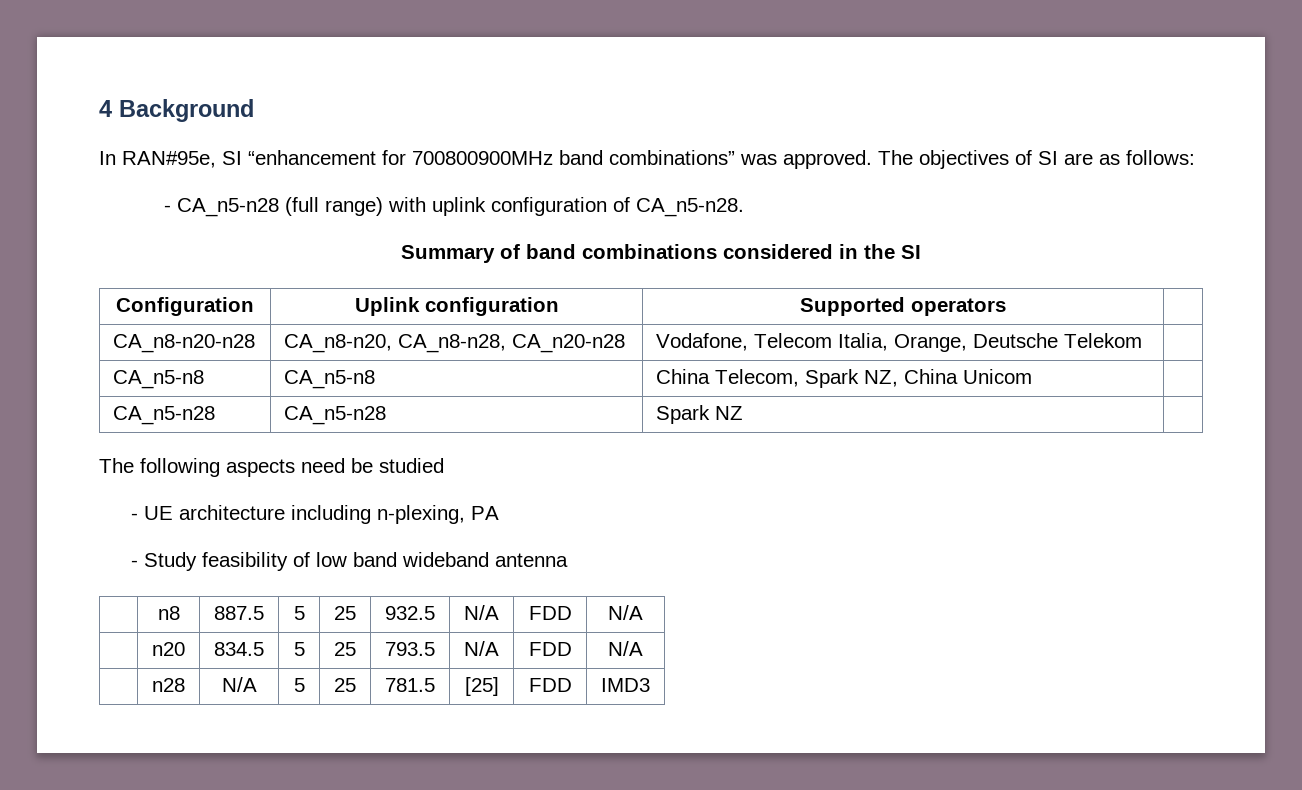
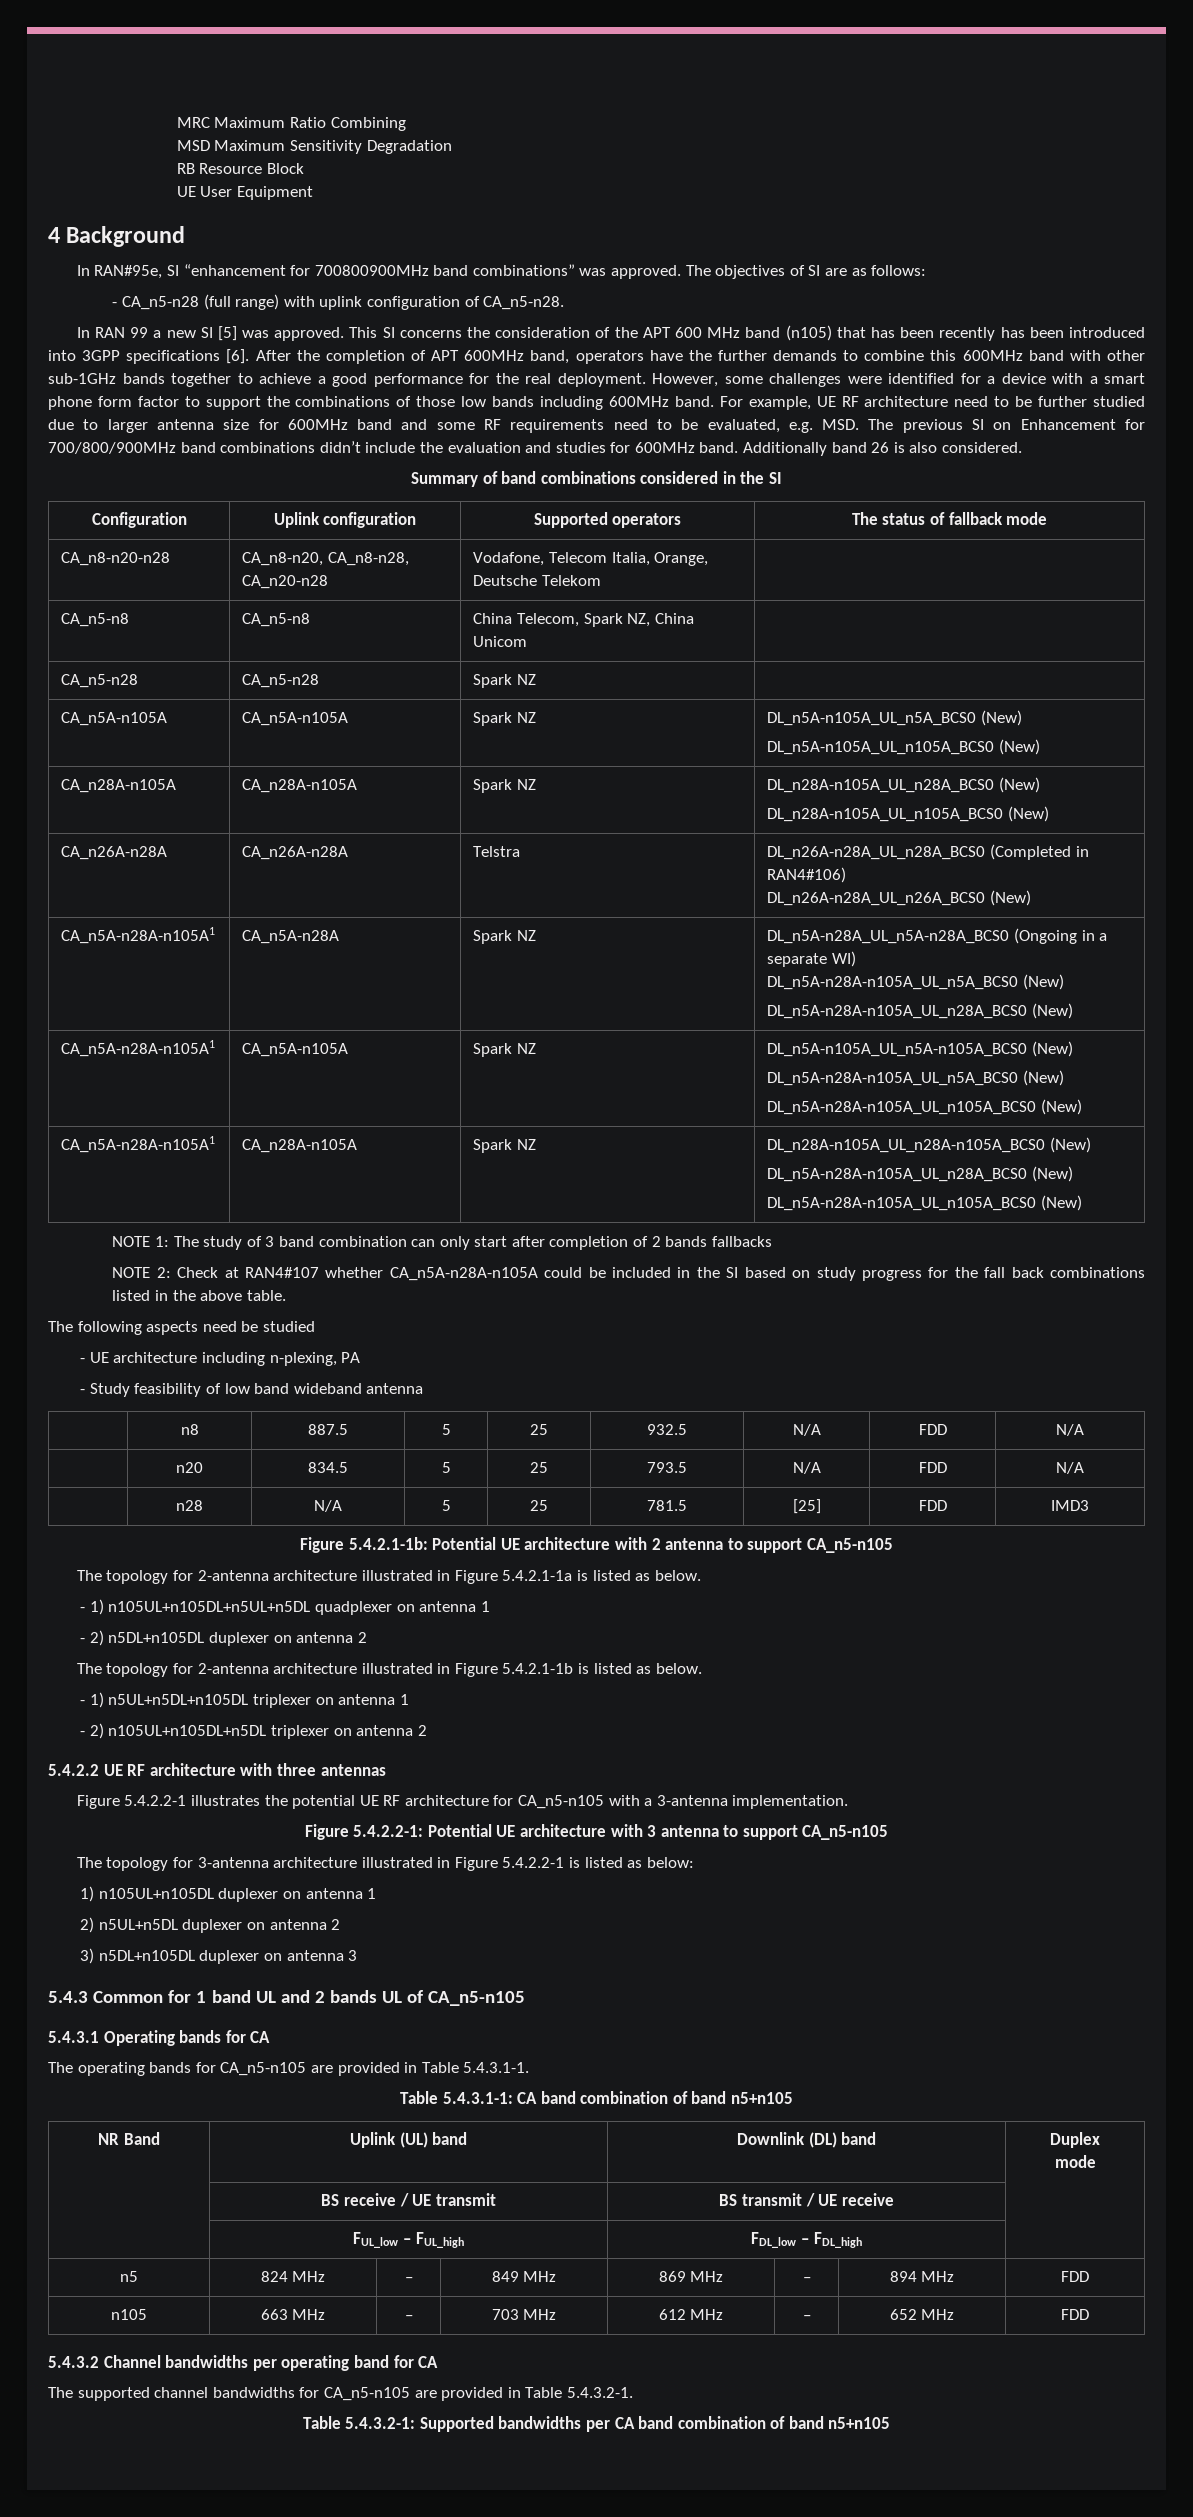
+ MRC Maximum Ratio Combining
+ MSD Maximum Sensitivity Degradation
+ RB Resource Block
+ UE User Equipment
+ In RAN 99 a new SI [5] was approved. This SI concerns the consideration of the APT 600 MHz band (n105) that has been recently has been introduced into 3GPP specifications [6]. After the completion of APT 600MHz band, operators have the further demands to combine this 600MHz band with other sub-1GHz bands together to achieve a good performance for the real deployment. However, some challenges were identified for a device with a smart phone form factor to support the combinations of those low bands including 600MHz band. For example, UE RF architecture need to be further studied due to larger antenna size for 600MHz band and some RF requirements need to be evaluated, e.g. MSD. The previous SI on Enhancement for 700/800/900MHz band combinations didn’t include the evaluation and studies for 600MHz band. Additionally band 26 is also considered.
- Configuration | Uplink configuration | Supported operators |
+ Configuration | Uplink configuration | Supported operators | The status of fallback mode
+ CA_n5A-n105A | CA_n5A-n105A | Spark NZ | DL_n5A-n105A_UL_n5A_BCS0 (New)
+ DL_n5A-n105A_UL_n105A_BCS0 (New)
+ CA_n28A-n105A | CA_n28A-n105A | Spark NZ | DL_n28A-n105A_UL_n28A_BCS0 (New)
+ DL_n28A-n105A_UL_n105A_BCS0 (New)
+ CA_n26A-n28A | CA_n26A-n28A | Telstra | DL_n26A-n28A_UL_n28A_BCS0 (Completed in RAN4#106)
+ DL_n26A-n28A_UL_n26A_BCS0 (New)
+ CA_n5A-n28A-n105A1 | CA_n5A-n28A | Spark NZ | DL_n5A-n28A_UL_n5A-n28A_BCS0 (Ongoing in a separate WI)
+ DL_n5A-n28A-n105A_UL_n5A_BCS0 (New)
+ DL_n5A-n28A-n105A_UL_n28A_BCS0 (New)
+ CA_n5A-n28A-n105A1 | CA_n5A-n105A | Spark NZ | DL_n5A-n105A_UL_n5A-n105A_BCS0 (New)
+ DL_n5A-n28A-n105A_UL_n5A_BCS0 (New)
+ DL_n5A-n28A-n105A_UL_n105A_BCS0 (New)
+ CA_n5A-n28A-n105A1 | CA_n28A-n105A | Spark NZ | DL_n28A-n105A_UL_n28A-n105A_BCS0 (New)
+ DL_n5A-n28A-n105A_UL_n28A_BCS0 (New)
+ DL_n5A-n28A-n105A_UL_n105A_BCS0 (New)
+ NOTE 1: The study of 3 band combination can only start after completion of 2 bands fallbacks
+ NOTE 2: Check at RAN4#107 whether CA_n5A-n28A-n105A could be included in the SI based on study progress for the fall back combinations listed in the above table.
+ Figure 5.4.2.1-1b: Potential UE architecture with 2 antenna to support CA_n5-n105
+ The topology for 2-antenna architecture illustrated in Figure 5.4.2.1-1a is listed as below.
+ - 1) n105UL+n105DL+n5UL+n5DL quadplexer on antenna 1
+ - 2) n5DL+n105DL duplexer on antenna 2
+ The topology for 2-antenna architecture illustrated in Figure 5.4.2.1-1b is listed as below.
+ - 1) n5UL+n5DL+n105DL triplexer on antenna 1
+ - 2) n105UL+n105DL+n5DL triplexer on antenna 2
+ 5.4.2.2 UE RF architecture with three antennas
+ Figure 5.4.2.2-1 illustrates the potential UE RF architecture for CA_n5-n105 with a 3-antenna implementation.
+ Figure 5.4.2.2-1: Potential UE architecture with 3 antenna to support CA_n5-n105
+ The topology for 3-antenna architecture illustrated in Figure 5.4.2.2-1 is listed as below:
+ 1) n105UL+n105DL duplexer on antenna 1
+ 2) n5UL+n5DL duplexer on antenna 2
+ 3) n5DL+n105DL duplexer on antenna 3
+ 5.4.3 Common for 1 band UL and 2 bands UL of CA_n5-n105
+ 5.4.3.1 Operating bands for CA
+ The operating bands for CA_n5-n105 are provided in Table 5.4.3.1-1.
+ Table 5.4.3.1-1: CA band combination of band n5+n105
+ NR Band | Uplink (UL) band | Downlink (DL) band | Duplex
+ mode
+ | BS receive / UE transmit | BS transmit / UE receive |
+ | FUL_low – FUL_high | FDL_low – FDL_high |
+ n5 | 824 MHz | – | 849 MHz | 869 MHz | – | 894 MHz | FDD
+ n105 | 663 MHz | – | 703 MHz | 612 MHz | – | 652 MHz | FDD
+ 5.4.3.2 Channel bandwidths per operating band for CA
+ The supported channel bandwidths for CA_n5-n105 are provided in Table 5.4.3.2-1.
+ Table 5.4.3.2-1: Supported bandwidths per CA band combination of band n5+n105

